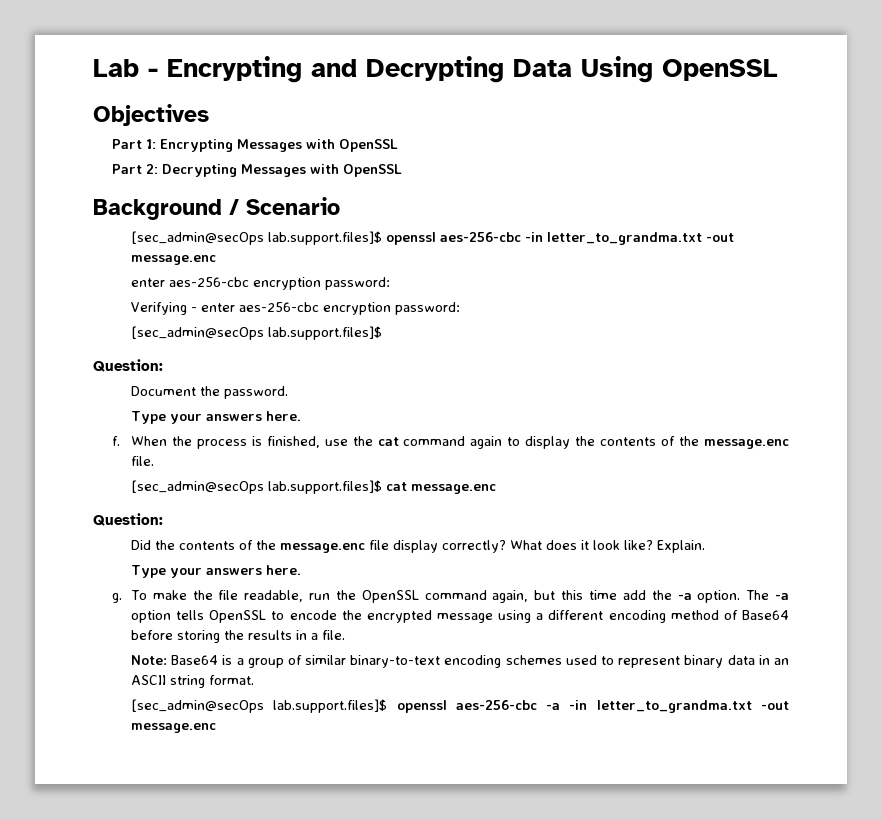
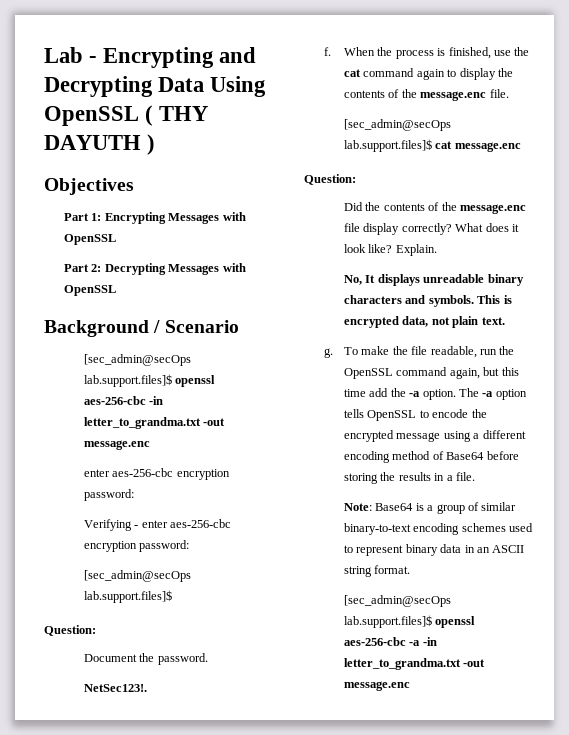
- Lab - Encrypting and Decrypting Data Using OpenSSL
+ Lab - Encrypting and Decrypting Data Using OpenSSL ( THY DAYUTH )
  Document the password.
- Type your answers here.
+ NetSec123!.
  Explain.
- Type your answers here.
+ No, It displays unreadable binary characters and symbols. This is encrypted data, not plain text.

